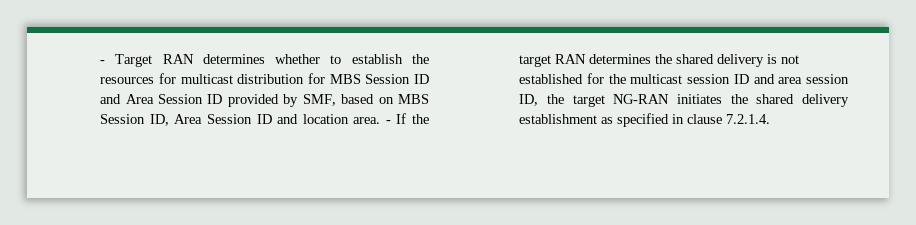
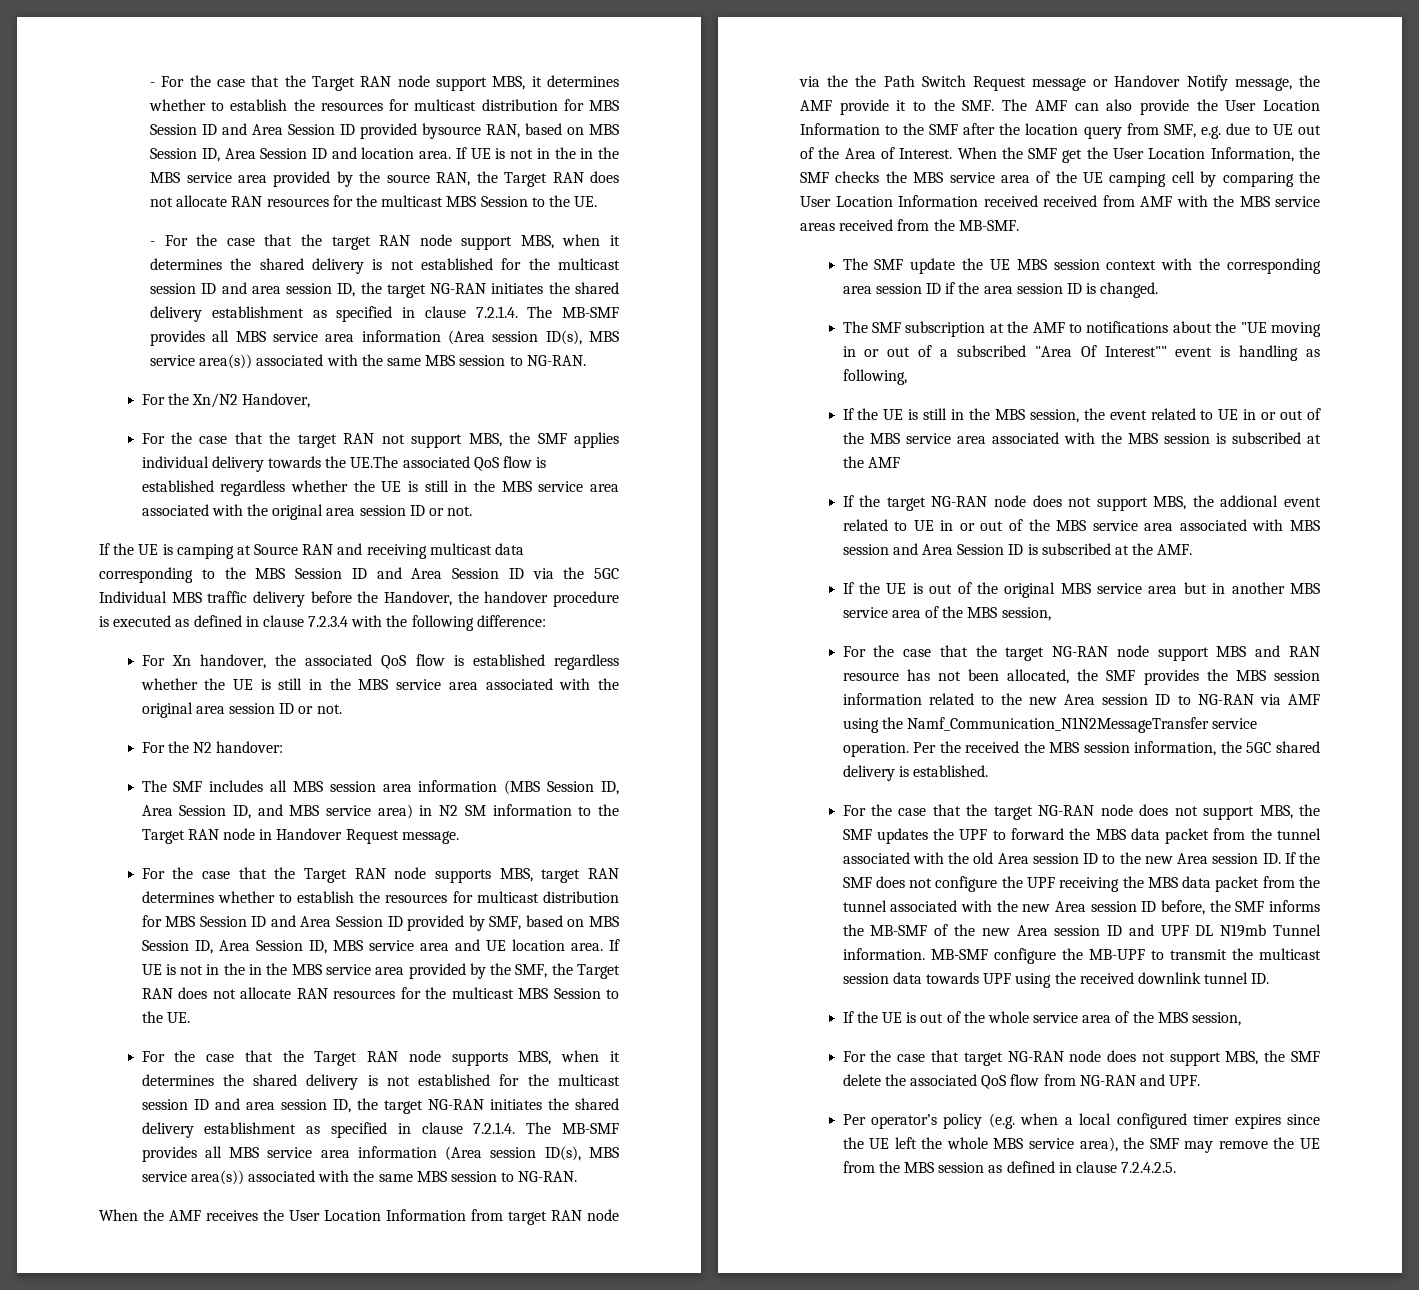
- - Target RAN determines whether to establish the resources for multicast distribution for MBS Session ID and Area Session ID provided by SMF, based on MBS Session ID, Area Session ID and location area.
+ - For the case that the Target RAN node support MBS, it determines whether to establish the resources for multicast distribution for MBS Session ID and Area Session ID provided bysource RAN, based on MBS Session ID, Area Session ID and location area.
- - If the target RAN determines the shared delivery is not established for the multicast session ID and area session ID, the target NG-RAN initiates the shared delivery establishment as specified in clause 7.2.1.4.
+ If UE is not in the in the MBS service area provided by the source RAN, the Target RAN does not allocate RAN resources for the multicast MBS Session to the UE.
+ - For the case that the target RAN node support MBS, when it determines the shared delivery is not established for the multicast session ID and area session ID, the target NG-RAN initiates the shared delivery establishment as specified in clause 7.2.1.4. The MB-SMF provides all MBS service area information (Area session ID(s), MBS service area(s)) associated with the same MBS session to NG-RAN.
+ For the Xn/N2 Handover,
+ For the case that the target RAN not support MBS, the SMF applies individual delivery towards the UE.The associated QoS flow is established regardless whether the UE is still in the MBS service area associated with the original area session ID or not.
+ If the UE is camping at Source RAN and receiving multicast data corresponding to the MBS Session ID and Area Session ID via the 5GC Individual MBS traffic delivery before the Handover, the handover procedure is executed as defined in clause 7.2.3.4 with the following difference:
+ For Xn handover, the associated QoS flow is established regardless whether the UE is still in the MBS service area associated with the original area session ID or not.
+ For the N2 handover:
+ The SMF includes all MBS session area information (MBS Session ID, Area Session ID, and MBS service area) in N2 SM information to the Target RAN node in Handover Request message.
+ For the case that the Target RAN node supports MBS, target RAN determines whether to establish the resources for multicast distribution for MBS Session ID and Area Session ID provided by SMF, based on MBS Session ID, Area Session ID, MBS service area and UE location area. If UE is not in the in the MBS service area provided by the SMF, the Target RAN does not allocate RAN resources for the multicast MBS Session to the UE.
+ For the case that the Target RAN node supports MBS, when it determines the shared delivery is not established for the multicast session ID and area session ID, the target NG-RAN initiates the shared delivery establishment as specified in clause 7.2.1.4. The MB-SMF provides all MBS service area information (Area session ID(s), MBS service area(s)) associated with the same MBS session to NG-RAN.
+ When the AMF receives the User Location Information from target RAN node via the the Path Switch Request message or Handover Notify message, the AMF provide it to the SMF. The AMF can also provide the User Location Information to the SMF after the location query from SMF, e.g. due to UE out of the Area of Interest. When the SMF get the User Location Information, the SMF checks the MBS service area of the UE camping cell by comparing the User Location Information received received from AMF with the MBS service areas received from the MB-SMF.
+ The SMF update the UE MBS session context with the corresponding area session ID if the area session ID is changed.
+ The SMF subscription at the AMF to notifications about the "UE moving in or out of a subscribed "Area Of Interest"" event is handling as following,
+ If the UE is still in the MBS session, the event related to UE in or out of the MBS service area associated with the MBS session is subscribed at the AMF
+ If the target NG-RAN node does not support MBS, the addional event related to UE in or out of the MBS service area associated with MBS session and Area Session ID is subscribed at the AMF.
+ If the UE is out of the original MBS service area but in another MBS service area of the MBS session,
+ For the case that the target NG-RAN node support MBS and RAN resource has not been allocated, the SMF provides the MBS session information related to the new Area session ID to NG-RAN via AMF using the Namf_Communication_N1N2MessageTransfer service operation. Per the received the MBS session information, the 5GC shared delivery is established.
+ For the case that the target NG-RAN node does not support MBS, the SMF updates the UPF to forward the MBS data packet from the tunnel associated with the old Area session ID to the new Area session ID. If the SMF does not configure the UPF receiving the MBS data packet from the tunnel associated with the new Area session ID before, the SMF informs the MB-SMF of the new Area session ID and UPF DL N19mb Tunnel information. MB-SMF configure the MB-UPF to transmit the multicast session data towards UPF using the received downlink tunnel ID.
+ If the UE is out of the whole service area of the MBS session,
+ For the case that target NG-RAN node does not support MBS, the SMF delete the associated QoS flow from NG-RAN and UPF.
+ Per operator’s policy (e.g. when a local configured timer expires since the UE left the whole MBS service area), the SMF may remove the UE from the MBS session as defined in clause 7.2.4.2.5.

